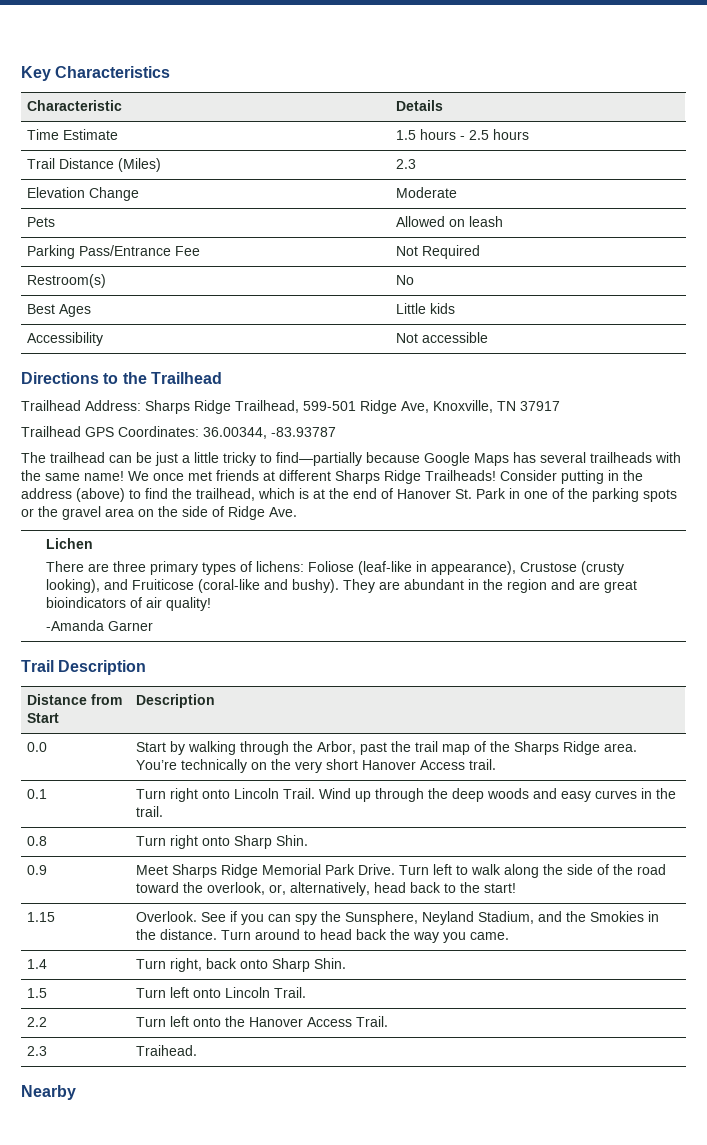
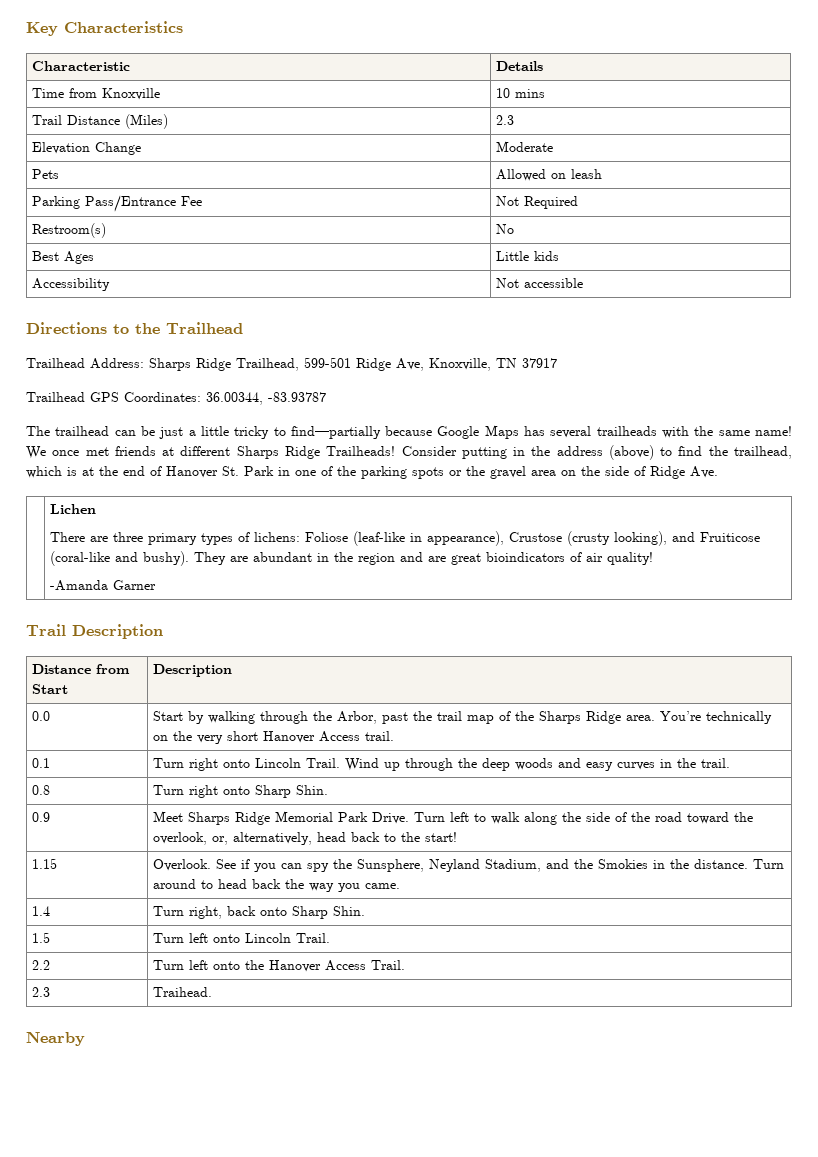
- Time Estimate | 1.5 hours - 2.5 hours
+ Time from Knoxville | 10 mins

